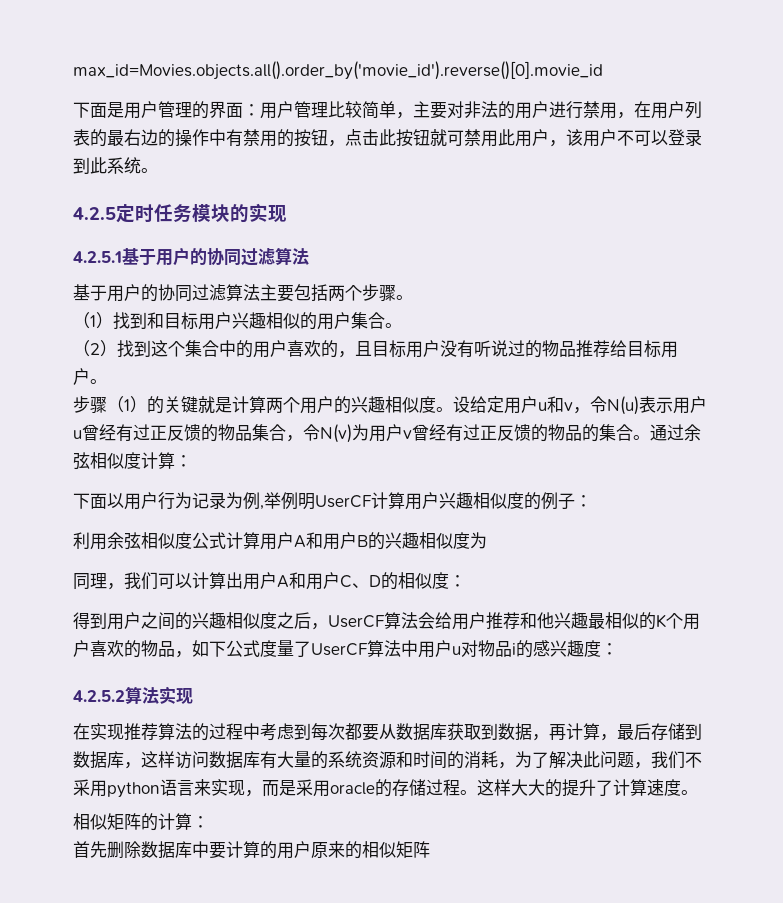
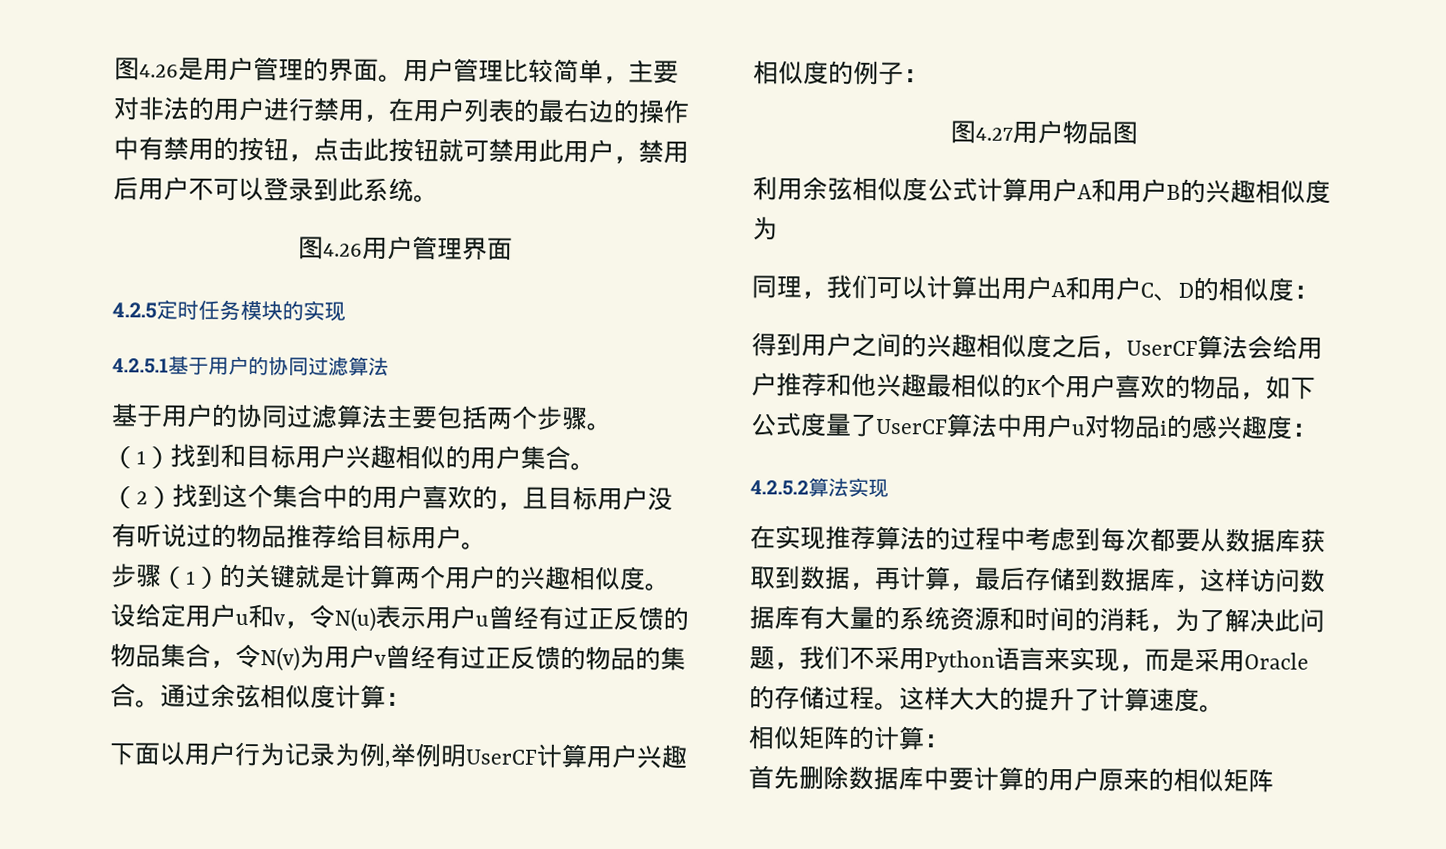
- max_id=Movies.objects.all().order_by('movie_id').reverse()[0].movie_id
- 下面是用户管理的界面：用户管理比较简单，主要对非法的用户进行禁用，在用户列表的最右边的操作中有禁用的按钮，点击此按钮就可禁用此用户，该用户不可以登录到此系统。
+ 图4.26是用户管理的界面。用户管理比较简单，主要对非法的用户进行禁用，在用户列表的最右边的操作中有禁用的按钮，点击此按钮就可禁用此用户，禁用后用户不可以登录到此系统。
+ 图4.26用户管理界面
+ 图4.27用户物品图
- 在实现推荐算法的过程中考虑到每次都要从数据库获取到数据，再计算，最后存储到数据库，这样访问数据库有大量的系统资源和时间的消耗，为了解决此问题，我们不采用python语言来实现，而是采用oracle的存储过程。
+ 在实现推荐算法的过程中考虑到每次都要从数据库获取到数据，再计算，最后存储到数据库，这样访问数据库有大量的系统资源和时间的消耗，为了解决此问题，我们不采用Python语言来实现，而是采用Oracle的存储过程。

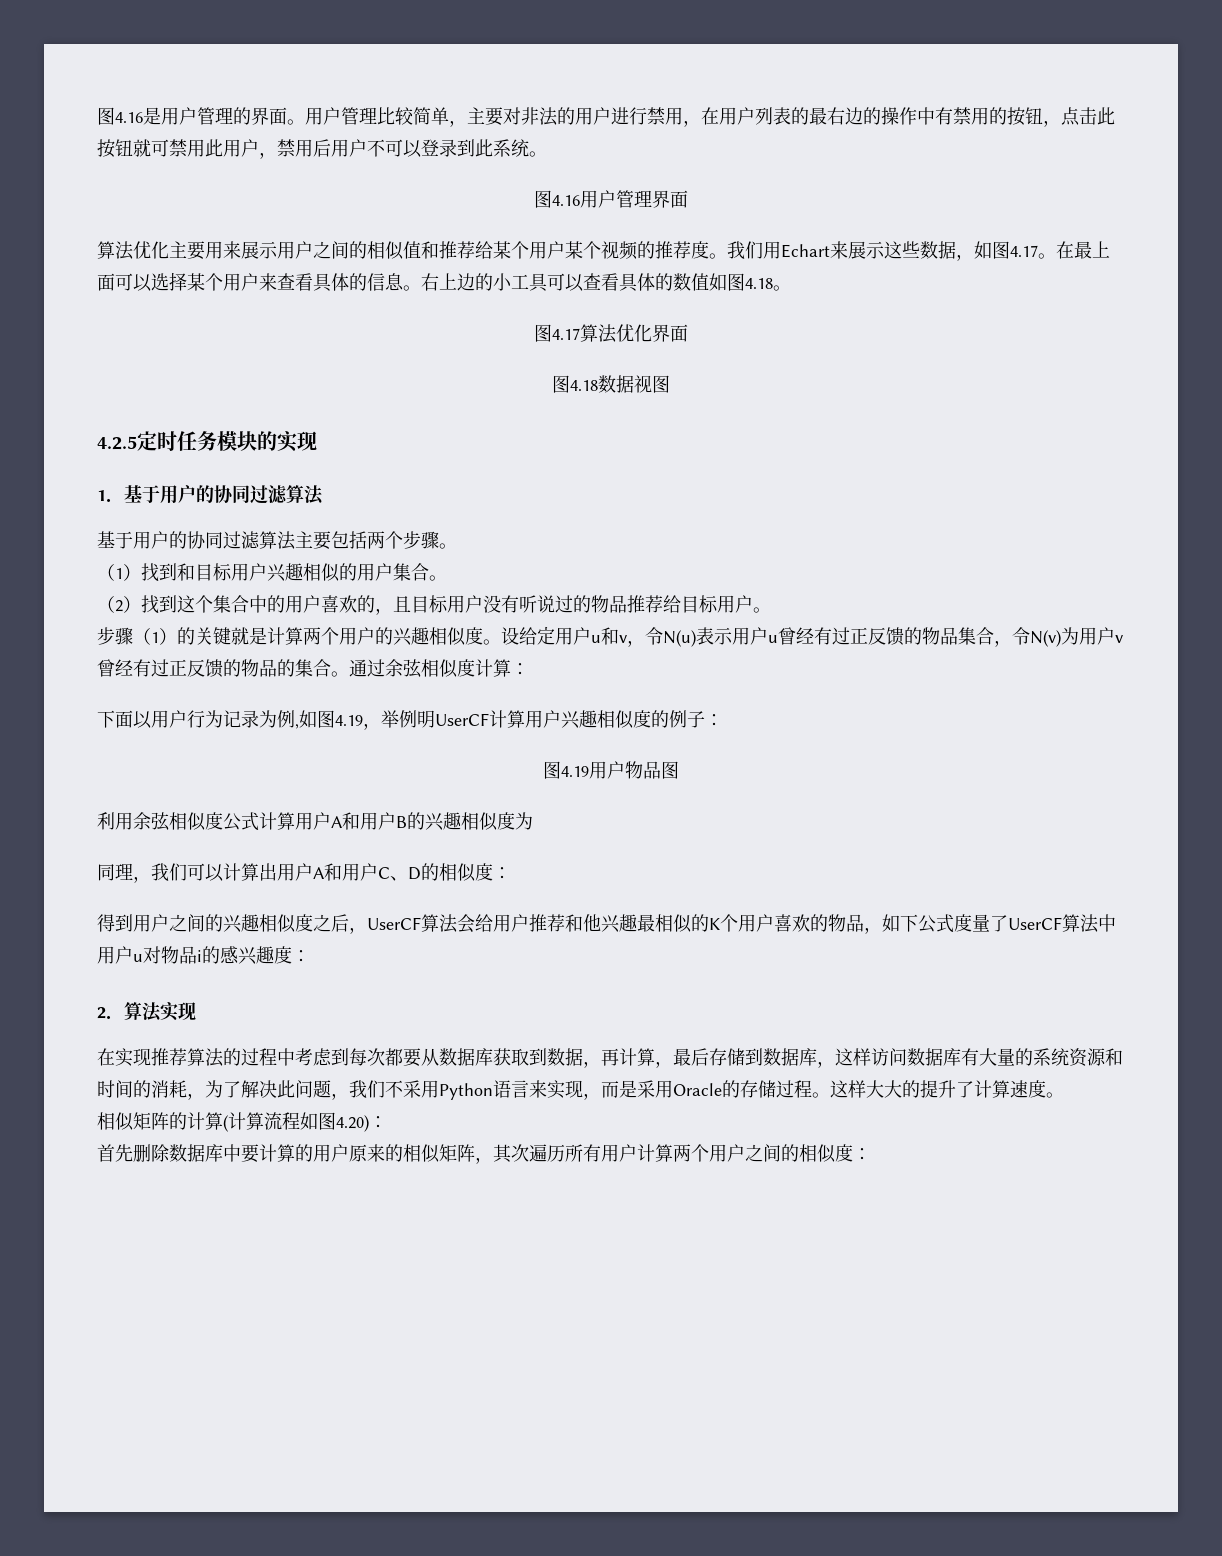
- 图4.26是用户管理的界面。
+ 图4.16是用户管理的界面。
- 图4.26用户管理界面
+ 图4.16用户管理界面
+ 算法优化主要用来展示用户之间的相似值和推荐给某个用户某个视频的推荐度。我们用Echart来展示这些数据，如图4.17。在最上面可以选择某个用户来查看具体的信息。右上边的小工具可以查看具体的数值如图4.18。
+ 图4.17算法优化界面
+ 图4.18数据视图
- 4.2.5.1基于用户的协同过滤算法
+ 1．基于用户的协同过滤算法
- 下面以用户行为记录为例,举例明UserCF计算用户兴趣相似度的例子：
+ 下面以用户行为记录为例,如图4.19，举例明UserCF计算用户兴趣相似度的例子：
- 图4.27用户物品图
+ 图4.19用户物品图
- 4.2.5.2算法实现
+ 2．算法实现
- 相似矩阵的计算：
+ 相似矩阵的计算(计算流程如图4.20)：
- 首先删除数据库中要计算的用户原来的相似矩阵
+ 首先删除数据库中要计算的用户原来的相似矩阵，其次遍历所有用户计算两个用户之间的相似度：

